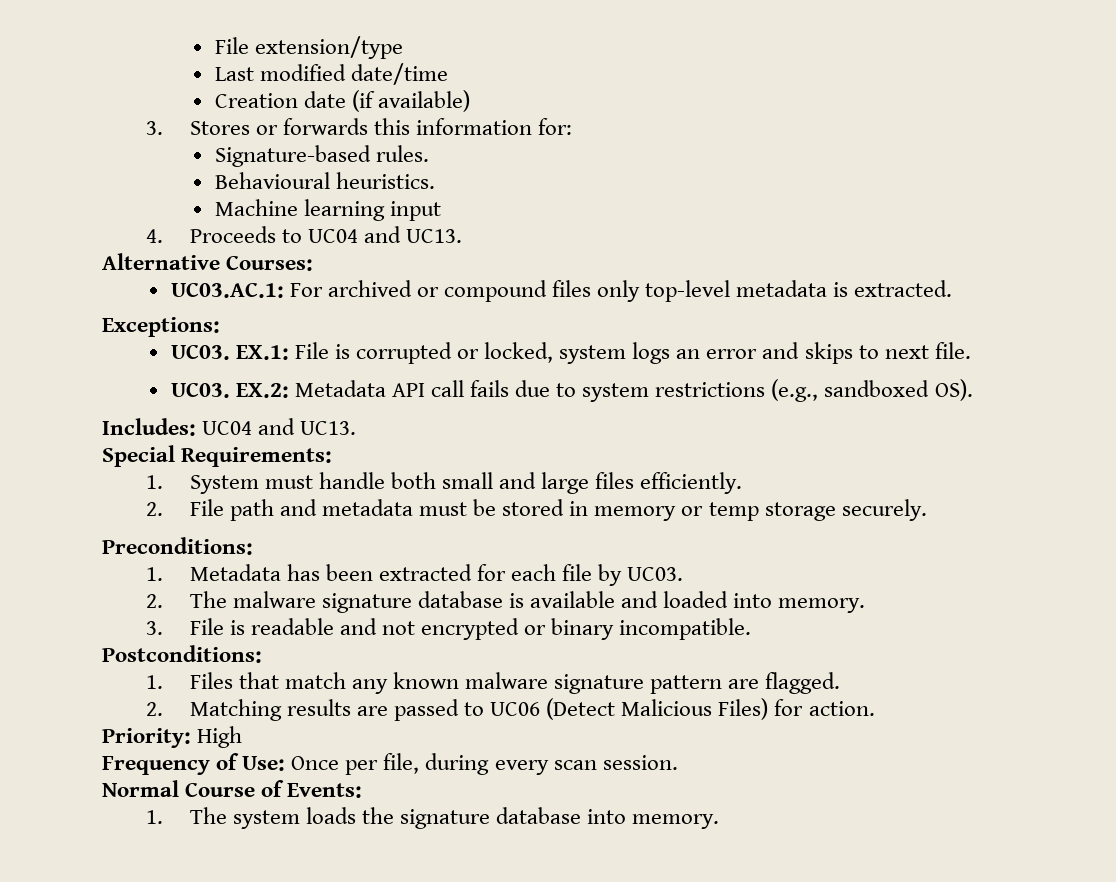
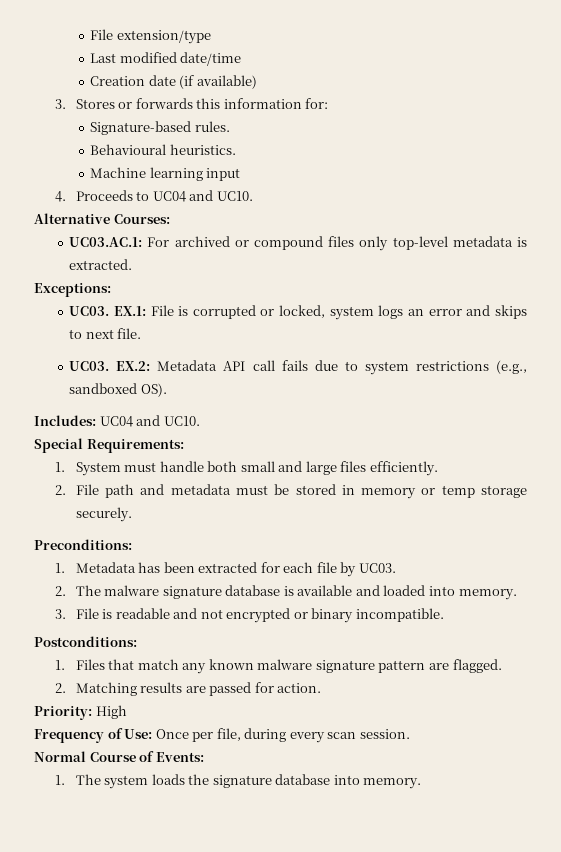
- 4. Proceeds to UC04 and UC13.
+ 4. Proceeds to UC04 and UC10.
- Includes: UC04 and UC13.
+ Includes: UC04 and UC10.
- 2. Matching results are passed to UC06 (Detect Malicious Files) for action.
+ 2. Matching results are passed for action.

